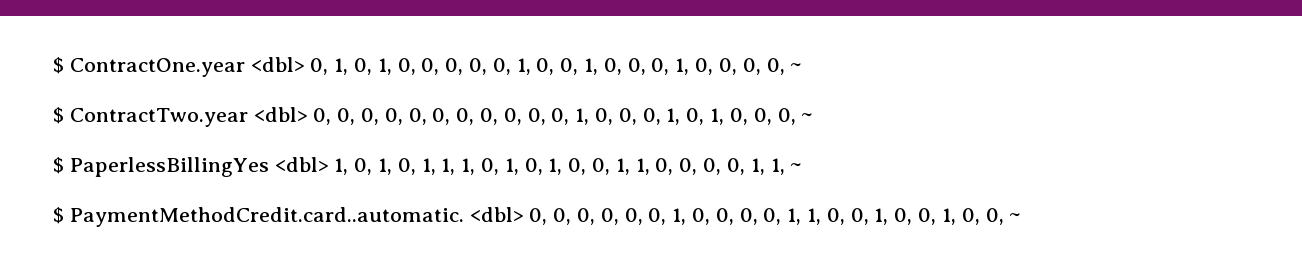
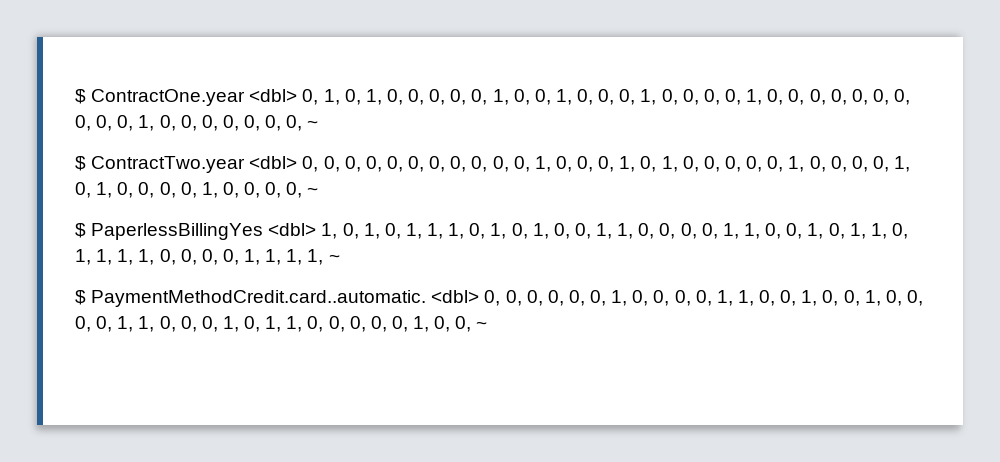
- $ ContractOne.year <dbl> 0, 1, 0, 1, 0, 0, 0, 0, 0, 1, 0, 0, 1, 0, 0, 0, 1, 0, 0, 0, 0, ~
+ $ ContractOne.year <dbl> 0, 1, 0, 1, 0, 0, 0, 0, 0, 1, 0, 0, 1, 0, 0, 0, 1, 0, 0, 0, 0, 1, 0, 0, 0, 0, 0, 0, 0, 0, 0, 0, 1, 0, 0, 0, 0, 0, 0, 0, ~
- $ ContractTwo.year <dbl> 0, 0, 0, 0, 0, 0, 0, 0, 0, 0, 0, 1, 0, 0, 0, 1, 0, 1, 0, 0, 0, ~
+ $ ContractTwo.year <dbl> 0, 0, 0, 0, 0, 0, 0, 0, 0, 0, 0, 1, 0, 0, 0, 1, 0, 1, 0, 0, 0, 0, 0, 1, 0, 0, 0, 0, 1, 0, 1, 0, 0, 0, 0, 1, 0, 0, 0, 0, ~
- $ PaperlessBillingYes <dbl> 1, 0, 1, 0, 1, 1, 1, 0, 1, 0, 1, 0, 0, 1, 1, 0, 0, 0, 0, 1, 1, ~
+ $ PaperlessBillingYes <dbl> 1, 0, 1, 0, 1, 1, 1, 0, 1, 0, 1, 0, 0, 1, 1, 0, 0, 0, 0, 1, 1, 0, 0, 1, 0, 1, 1, 0, 1, 1, 1, 1, 0, 0, 0, 0, 1, 1, 1, 1, ~
- $ PaymentMethodCredit.card..automatic. <dbl> 0, 0, 0, 0, 0, 0, 1, 0, 0, 0, 0, 1, 1, 0, 0, 1, 0, 0, 1, 0, 0, ~
+ $ PaymentMethodCredit.card..automatic. <dbl> 0, 0, 0, 0, 0, 0, 1, 0, 0, 0, 0, 1, 1, 0, 0, 1, 0, 0, 1, 0, 0, 0, 0, 1, 1, 0, 0, 0, 1, 0, 1, 1, 0, 0, 0, 0, 0, 1, 0, 0, ~

